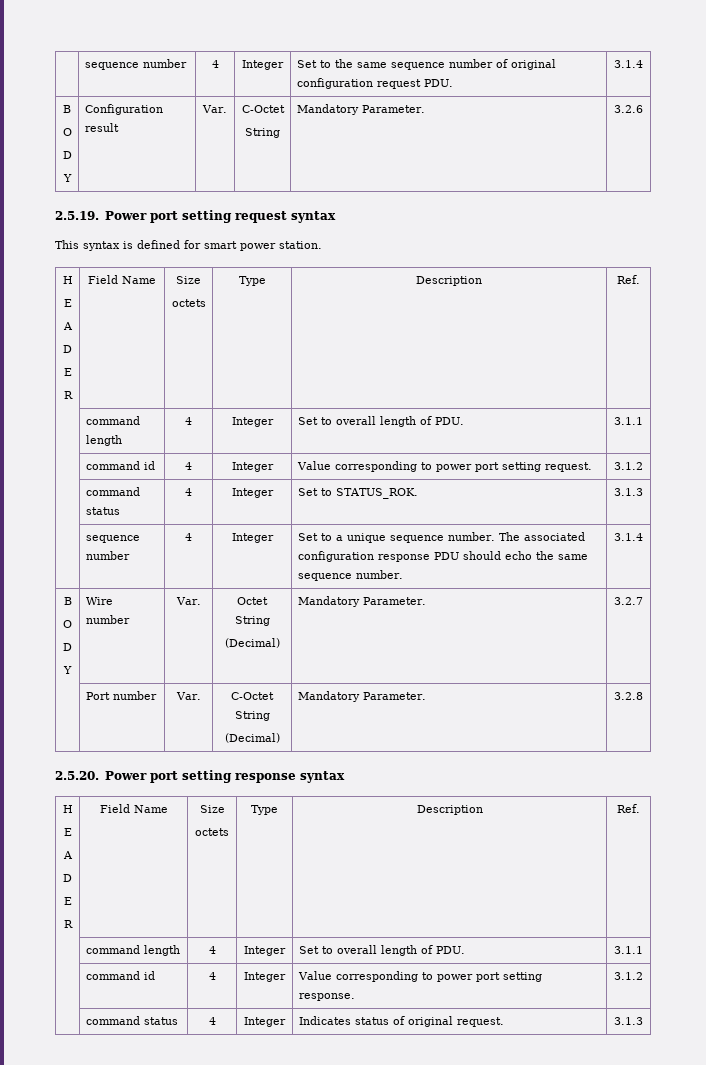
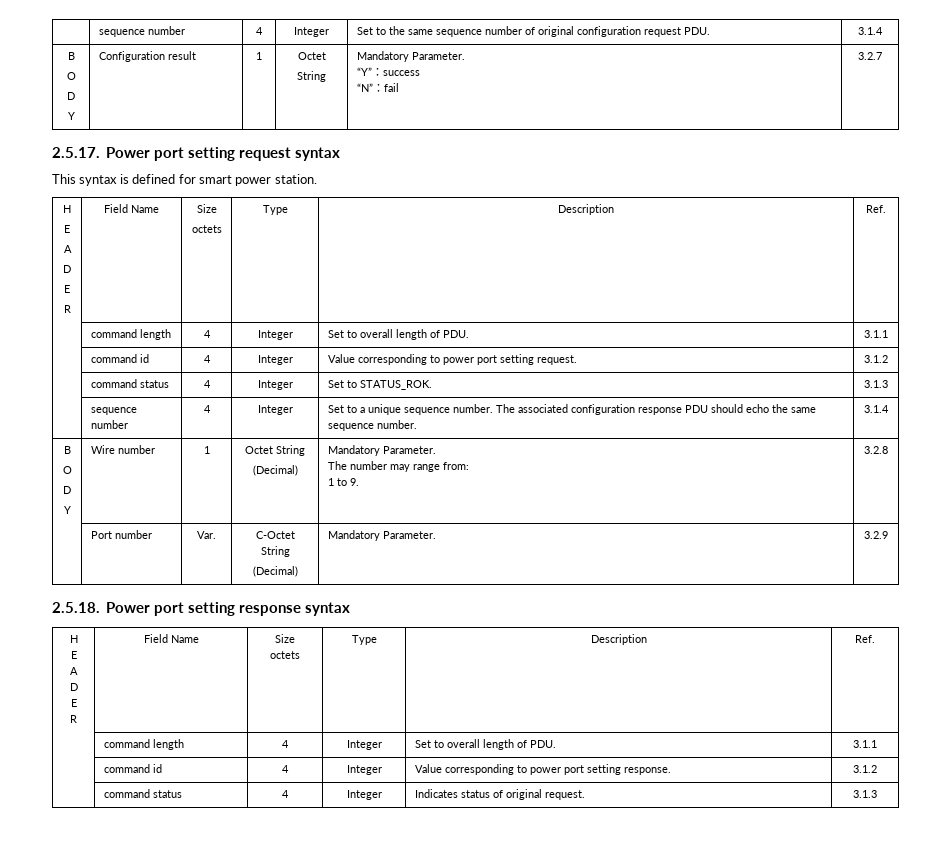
  | sequence number | 4 | Integer | Set to the same sequence number of original configuration request PDU. | 3.1.4
  B
  O
  D
- Y | Configuration result | Var. | C-Octet
- String | Mandatory Parameter. | 3.2.6
- 2.5.19. Power port setting request syntax
+ Y | Configuration result | 1 | Octet
+ String | Mandatory Parameter.
+ “Y”：success
+ “N”：fail | 3.2.7
+ 2.5.17. Power port setting request syntax
  | sequence number | 4 | Integer | Set to a unique sequence number. The associated configuration response PDU should echo the same sequence number. | 3.1.4
  B
  O
  D
- Y | Wire number | Var. | Octet String
- (Decimal) | Mandatory Parameter. | 3.2.7
+ Y | Wire number | 1 | Octet String
+ (Decimal) | Mandatory Parameter.
+ The number may range from:
+ 1 to 9. | 3.2.8
  | Port number | Var. | C-Octet String
- (Decimal) | Mandatory Parameter. | 3.2.8
- 2.5.20. Power port setting response syntax
+ (Decimal) | Mandatory Parameter. | 3.2.9
+ 2.5.18. Power port setting response syntax

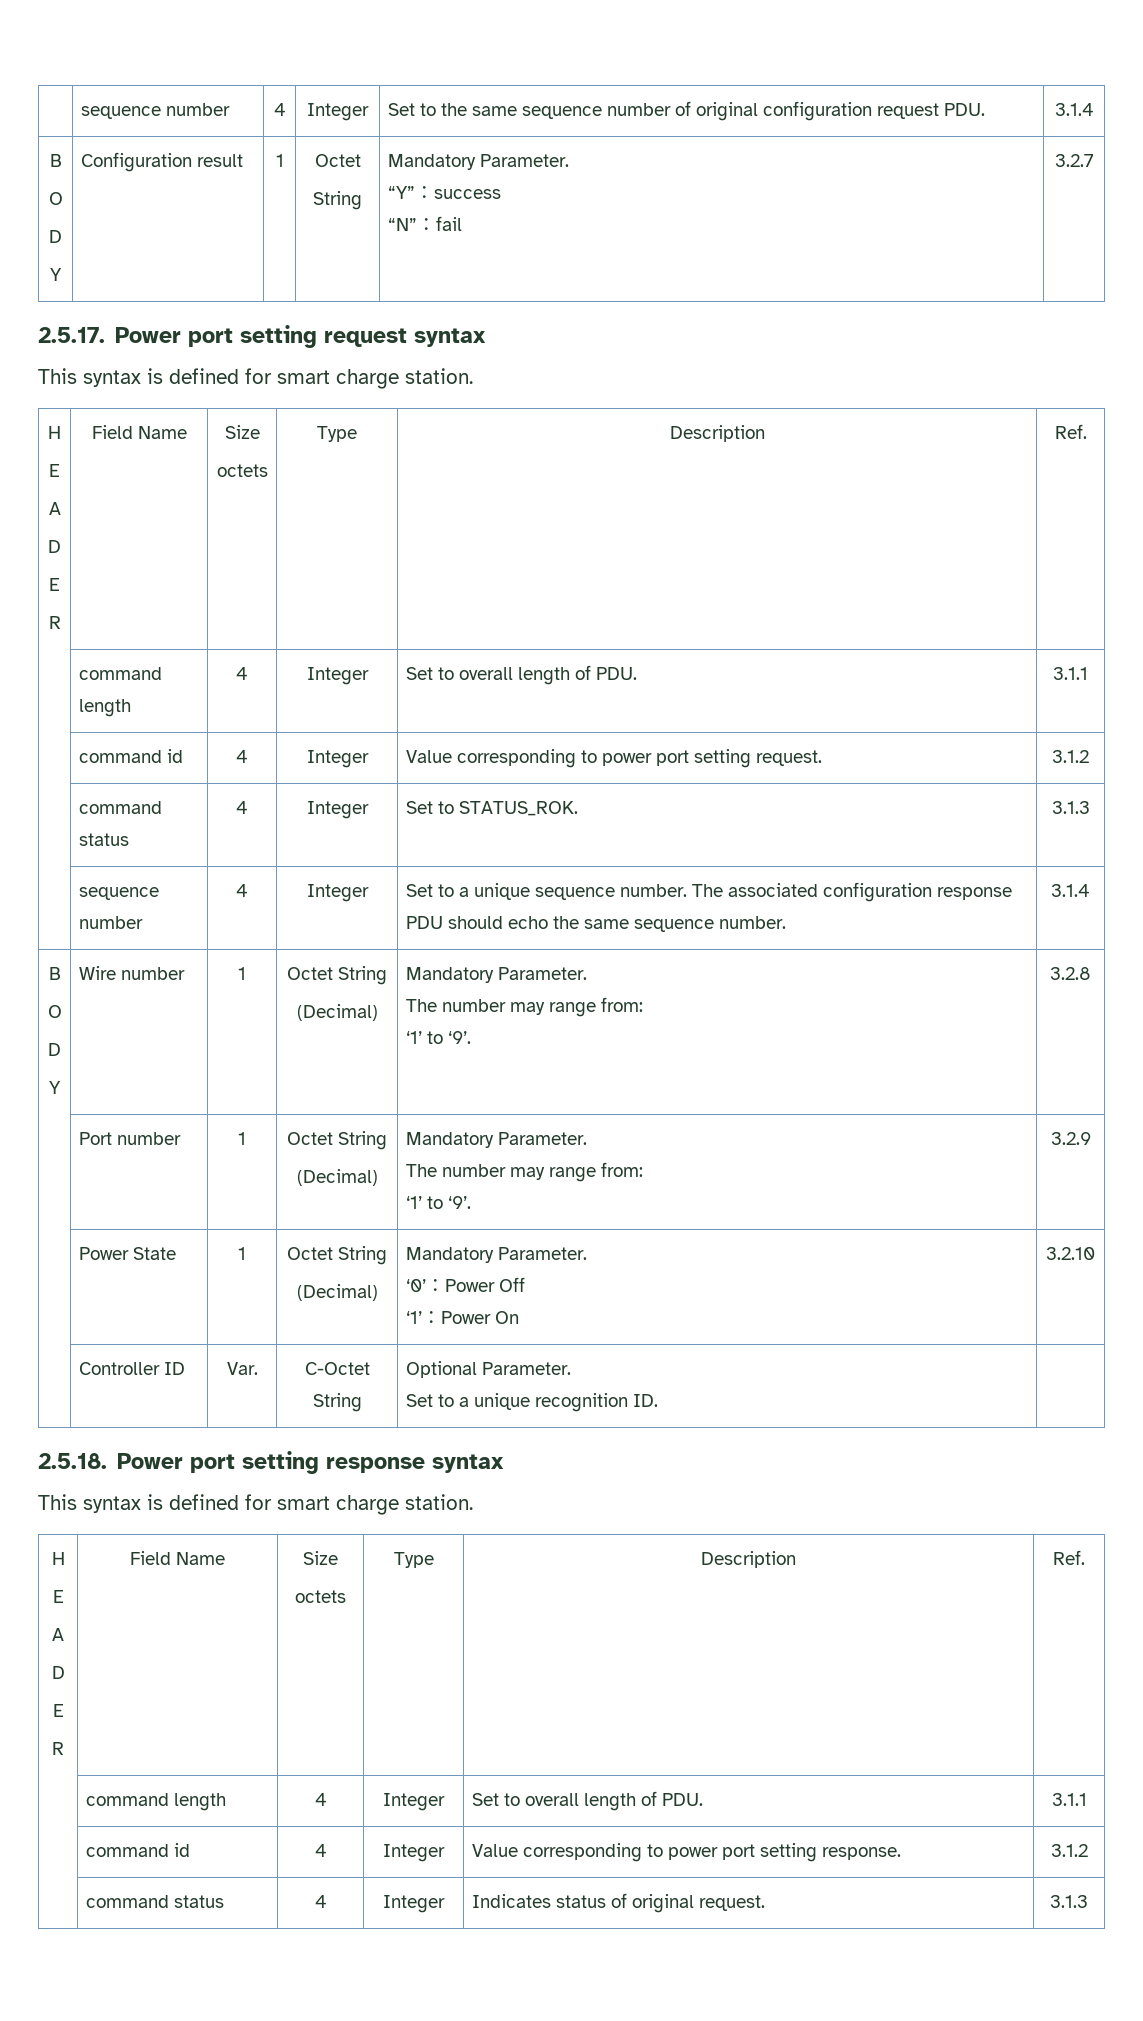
  2.5.17. Power port setting request syntax
- This syntax is defined for smart power station.
+ This syntax is defined for smart charge station.
  | sequence number | 4 | Integer | Set to a unique sequence number. The associated configuration response PDU should echo the same sequence number. | 3.1.4
  B
  O
  D
  Y | Wire number | 1 | Octet String
  (Decimal) | Mandatory Parameter.
  The number may range from:
- 1 to 9. | 3.2.8
+ ‘1’ to ‘9’. | 3.2.8
- | Port number | Var. | C-Octet String
- (Decimal) | Mandatory Parameter. | 3.2.9
+ | Port number | 1 | Octet String
+ (Decimal) | Mandatory Parameter.
+ The number may range from:
+ ‘1’ to ‘9’. | 3.2.9
+ | Power State | 1 | Octet String
+ (Decimal) | Mandatory Parameter.
+ ‘0’：Power Off
+ ‘1’：Power On | 3.2.10
+ | Controller ID | Var. | C-Octet String | Optional Parameter.
+ Set to a unique recognition ID. |
  2.5.18. Power port setting response syntax
+ This syntax is defined for smart charge station.

